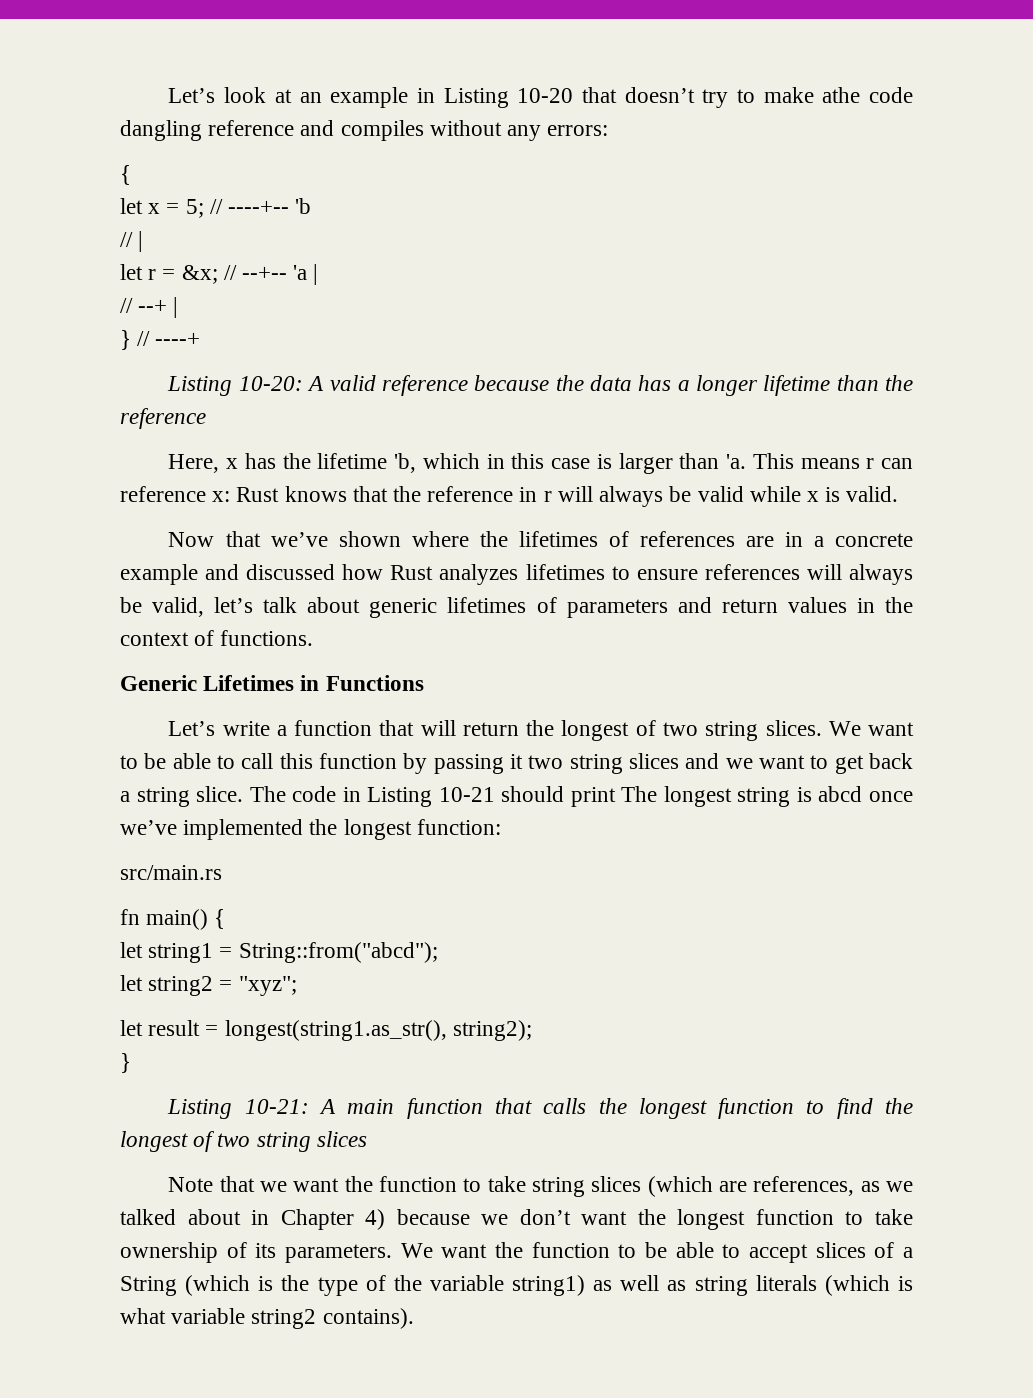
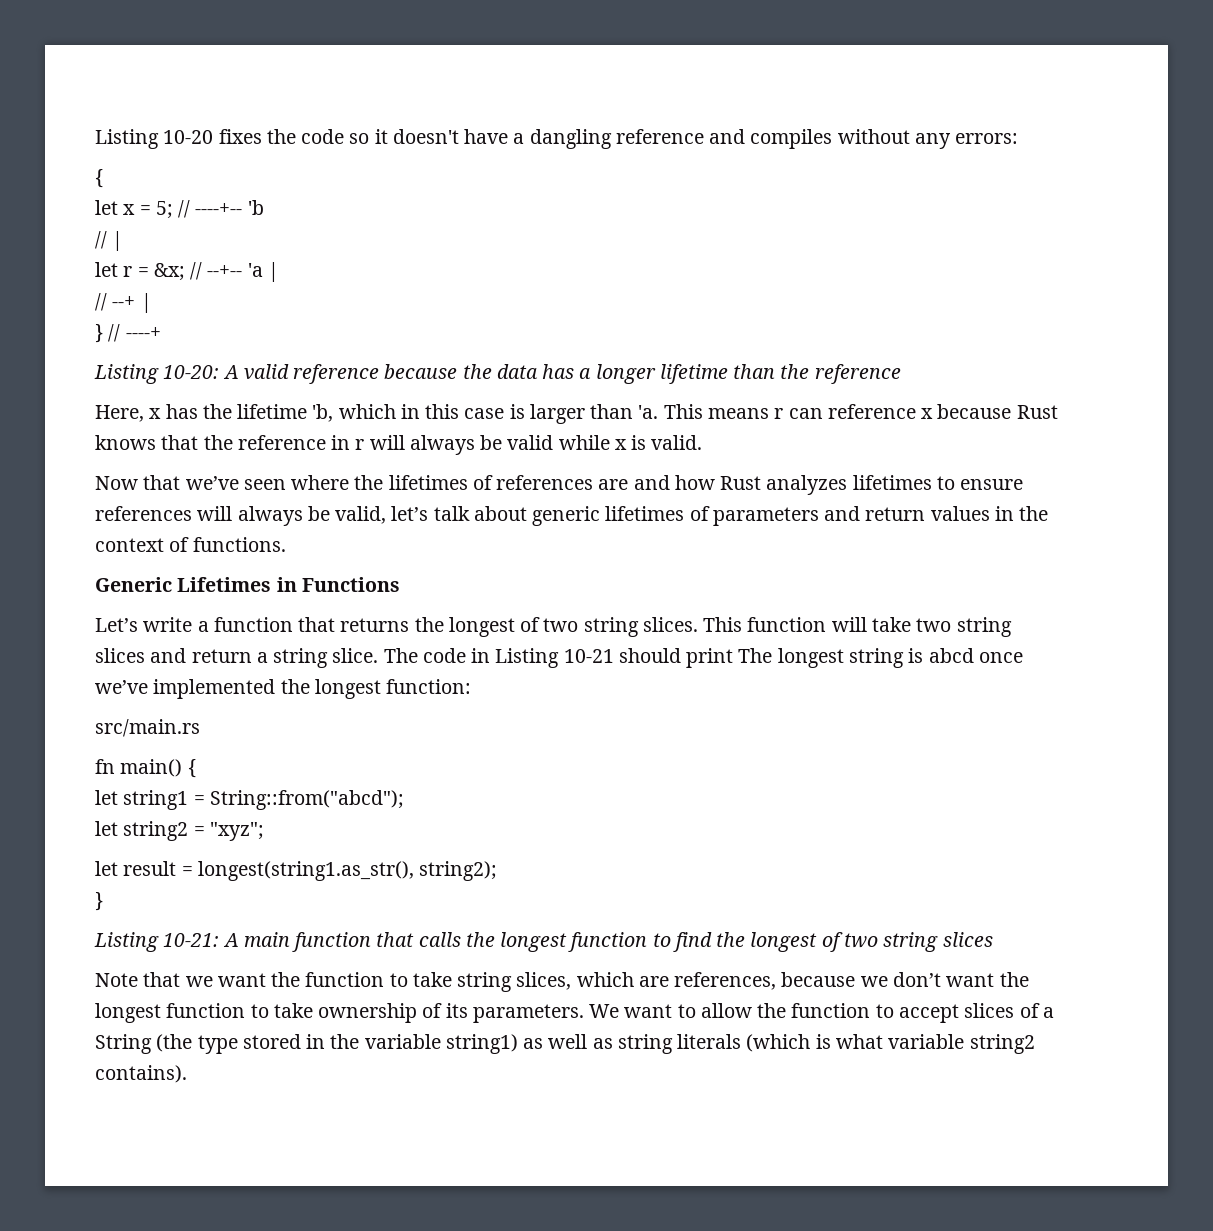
- Let’s look at an example in Listing 10-20 that doesn’t try to make athe code dangling reference and compiles without any errors:
+ Listing 10-20 fixes the code so it doesn't have a dangling reference and compiles without any errors:
- This means r can reference x: Rust knows that the reference in r will always be valid while x is valid.
+ This means r can reference x because Rust knows that the reference in r will always be valid while x is valid.
- Now that we’ve shown where the lifetimes of references are in a concrete example and discussed how Rust analyzes lifetimes to ensure references will always be valid, let’s talk about generic lifetimes of parameters and return values in the context of functions.
+ Now that we’ve seen where the lifetimes of references are and how Rust analyzes lifetimes to ensure references will always be valid, let’s talk about generic lifetimes of parameters and return values in the context of functions.
- Let’s write a function that will return the longest of two string slices.
+ Let’s write a function that returns the longest of two string slices.
- We want to be able to call this function by passing it two string slices and we want to get back a string slice.
+ This function will take two string slices and return a string slice.
- Note that we want the function to take string slices (which are references, as we talked about in Chapter 4) because we don’t want the longest function to take ownership of its parameters.
+ Note that we want the function to take string slices, which are references, because we don’t want the longest function to take ownership of its parameters.
- We want the function to be able to accept slices of a String (which is the type of the variable string1) as well as string literals (which is what variable string2 contains).
+ We want to allow the function to accept slices of a String (the type stored in the variable string1) as well as string literals (which is what variable string2 contains).

